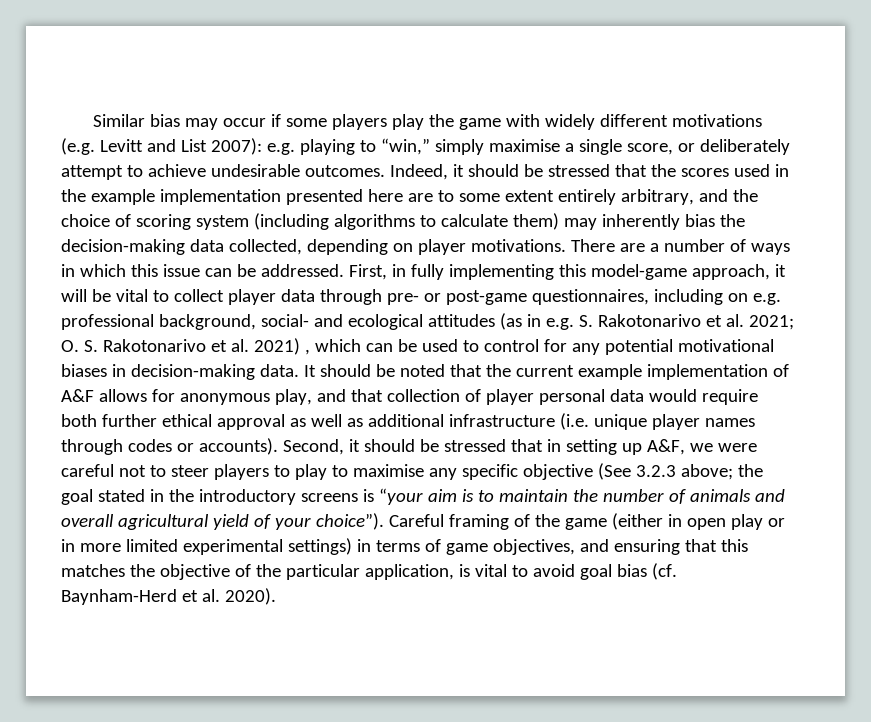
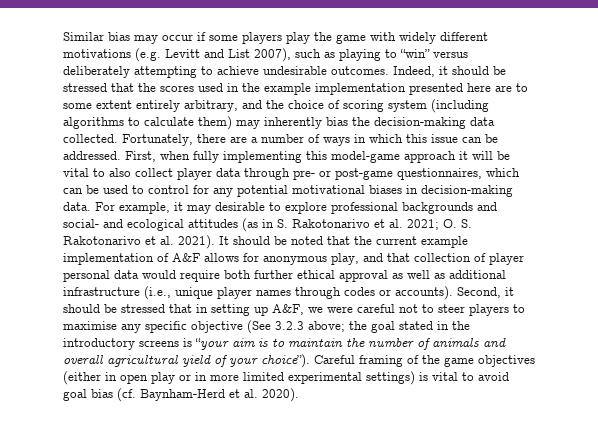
- Similar bias may occur if some players play the game with widely different motivations (e.g. Levitt and List 2007): e.g. playing to “win,” simply maximise a single score, or deliberately attempt to achieve undesirable outcomes.
+ Similar bias may occur if some players play the game with widely different motivations (e.g. Levitt and List 2007), such as playing to “win” versus deliberately attempting to achieve undesirable outcomes.
- Indeed, it should be stressed that the scores used in the example implementation presented here are to some extent entirely arbitrary, and the choice of scoring system (including algorithms to calculate them) may inherently bias the decision-making data collected, depending on player motivations. There are a number of ways in which this issue can be addressed.
+ Indeed, it should be stressed that the scores used in the example implementation presented here are to some extent entirely arbitrary, and the choice of scoring system (including algorithms to calculate them) may inherently bias the decision-making data collected. Fortunately, there are a number of ways in which this issue can be addressed.
- First, in fully implementing this model-game approach, it will be vital to collect player data through pre- or post-game questionnaires, including on e.g. professional background, social- and ecological attitudes (as in e.g. S. Rakotonarivo et al. 2021; O. S. Rakotonarivo et al. 2021) , which can be used to control for any potential motivational biases in decision-making data.
+ First, when fully implementing this model-game approach it will be vital to also collect player data through pre- or post-game questionnaires, which can be used to control for any potential motivational biases in decision-making data.
+ For example, it may desirable to explore professional backgrounds and social- and ecological attitudes (as in S. Rakotonarivo et al. 2021; O. S. Rakotonarivo et al. 2021).
- It should be noted that the current example implementation of A&F allows for anonymous play, and that collection of player personal data would require both further ethical approval as well as additional infrastructure (i.e. unique player names through codes or accounts).
+ It should be noted that the current example implementation of A&F allows for anonymous play, and that collection of player personal data would require both further ethical approval as well as additional infrastructure (i.e., unique player names through codes or accounts).
- Second, it should be stressed that in setting up A&F, we were careful not to steer players to play to maximise any specific objective (See 3.2.3 above; the goal stated in the introductory screens is “your aim is to maintain the number of animals and overall agricultural yield of your choice”).
+ Second, it should be stressed that in setting up A&F, we were careful not to steer players to maximise any specific objective (See 3.2.3 above; the goal stated in the introductory screens is “your aim is to maintain the number of animals and overall agricultural yield of your choice”).
- Careful framing of the game (either in open play or in more limited experimental settings) in terms of game objectives, and ensuring that this matches the objective of the particular application, is vital to avoid goal bias (cf. Baynham-Herd et al. 2020).
+ Careful framing of the game objectives (either in open play or in more limited experimental settings) is vital to avoid goal bias (cf. Baynham-Herd et al. 2020).

